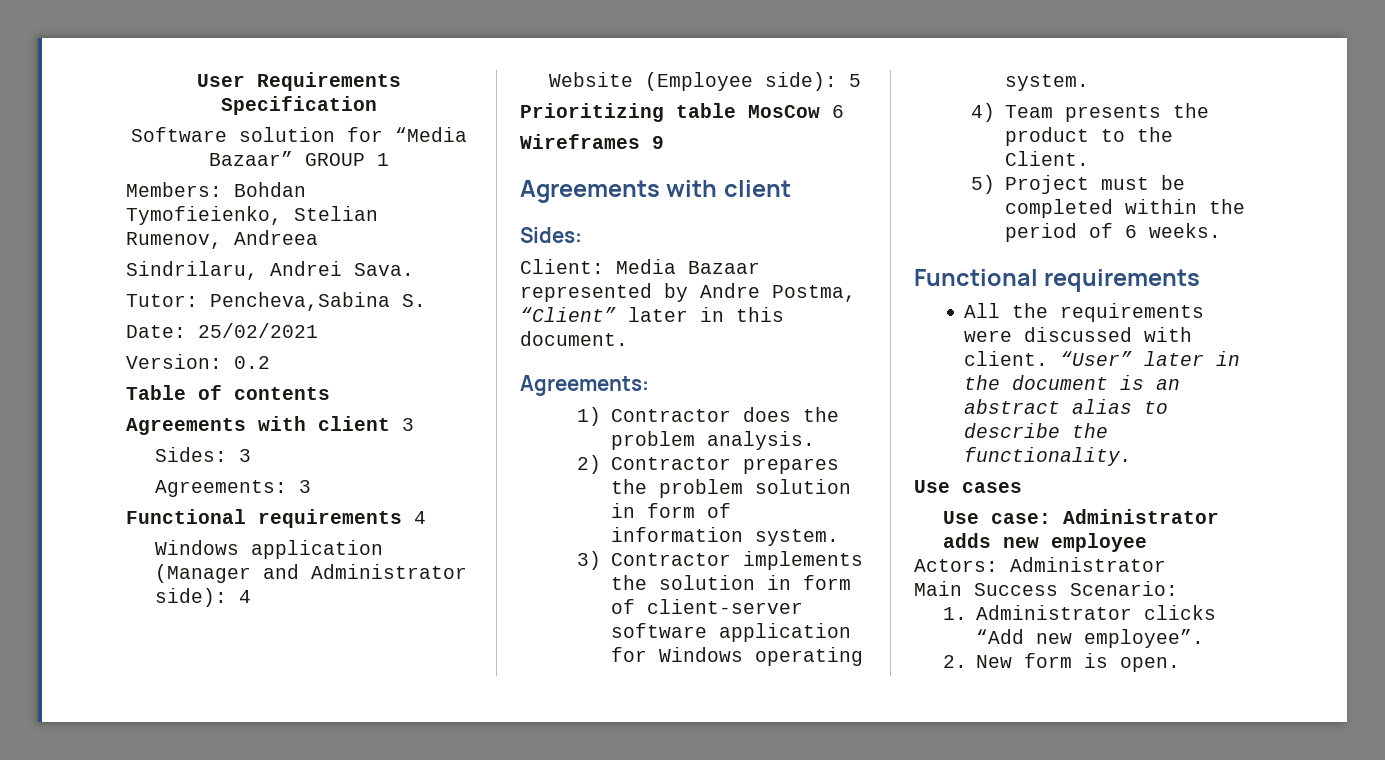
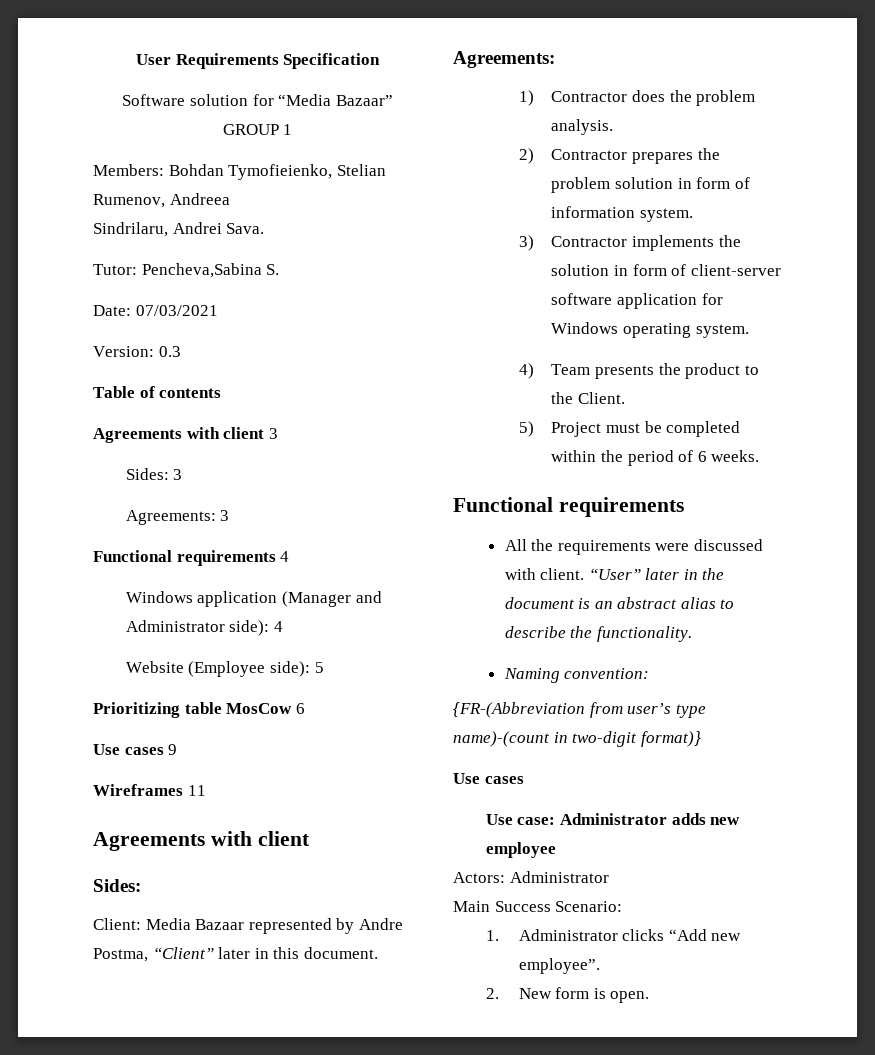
- Date: 25/02/2021
+ Date: 07/03/2021
- Version: 0.2
+ Version: 0.3
+ Use cases 9
- Wireframes 9
+ Wireframes 11
+ Naming convention:
+ {FR-(Abbreviation from user’s type name)-(count in two-digit format)}

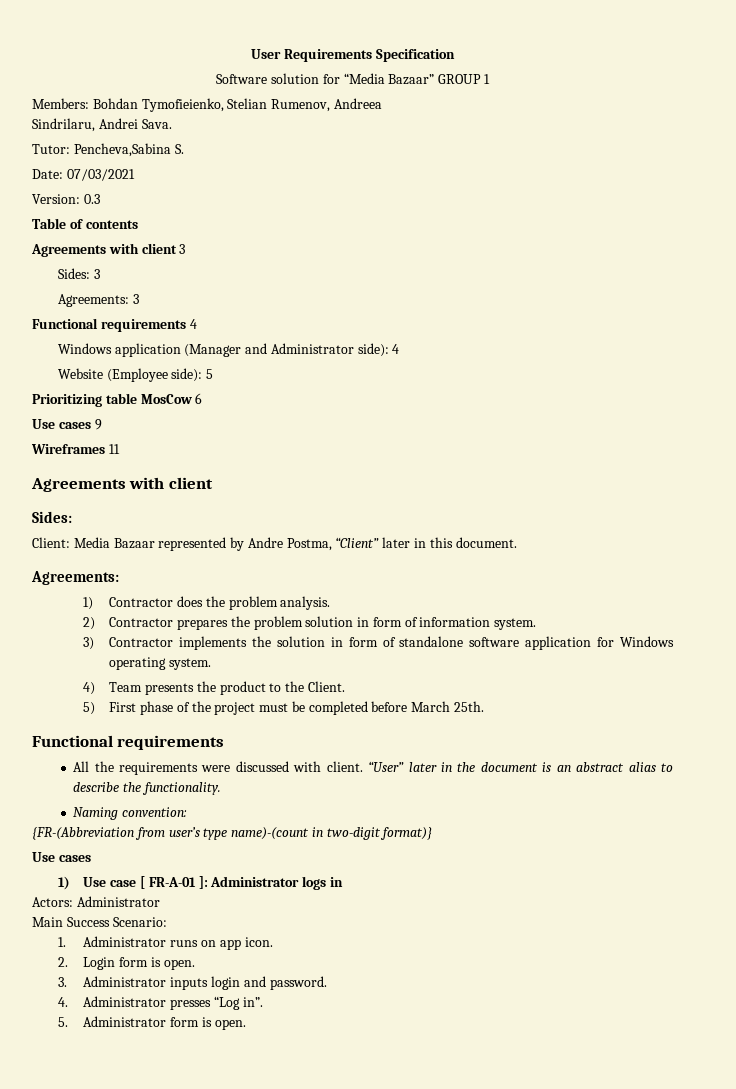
- 3) Contractor implements the solution in form of client-server software application for Windows operating system.
+ 3) Contractor implements the solution in form of standalone software application for Windows operating system.
- 5) Project must be completed within the period of 6 weeks.
+ 5) First phase of the project must be completed before March 25th.
- Use case: Administrator adds new employee
+ 1) Use case [ FR-A-01 ]: Administrator logs in
- 1. Administrator clicks “Add new employee”.
+ 1. Administrator runs on app icon.
- 2. New form is open.
+ 2. Login form is open.
+ 3. Administrator inputs login and password.
+ 4. Administrator presses “Log in”.
+ 5. Administrator form is open.

